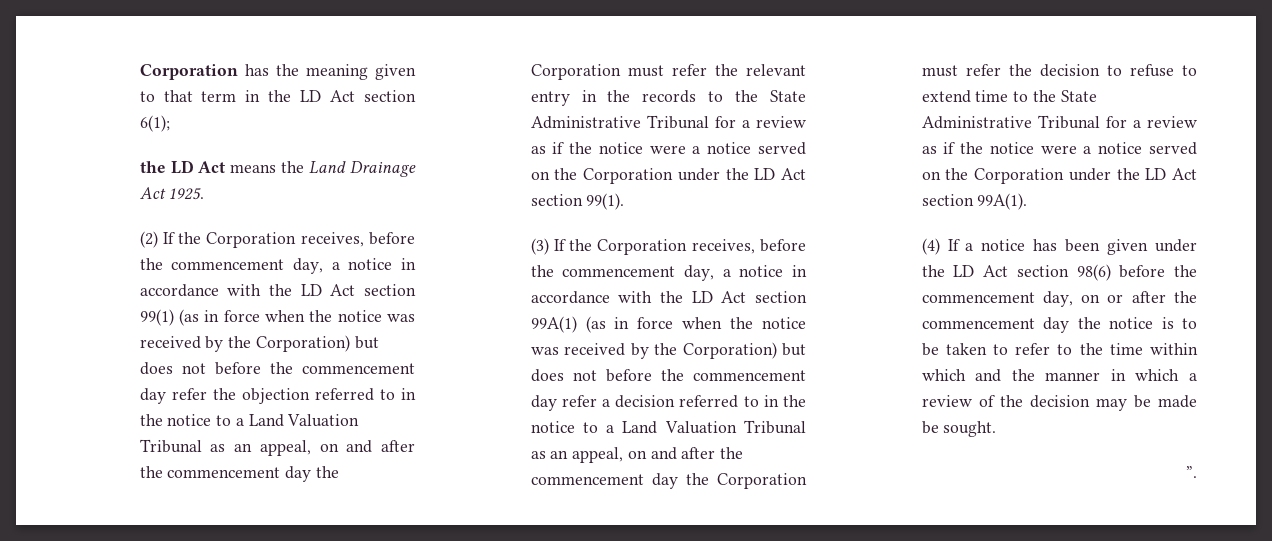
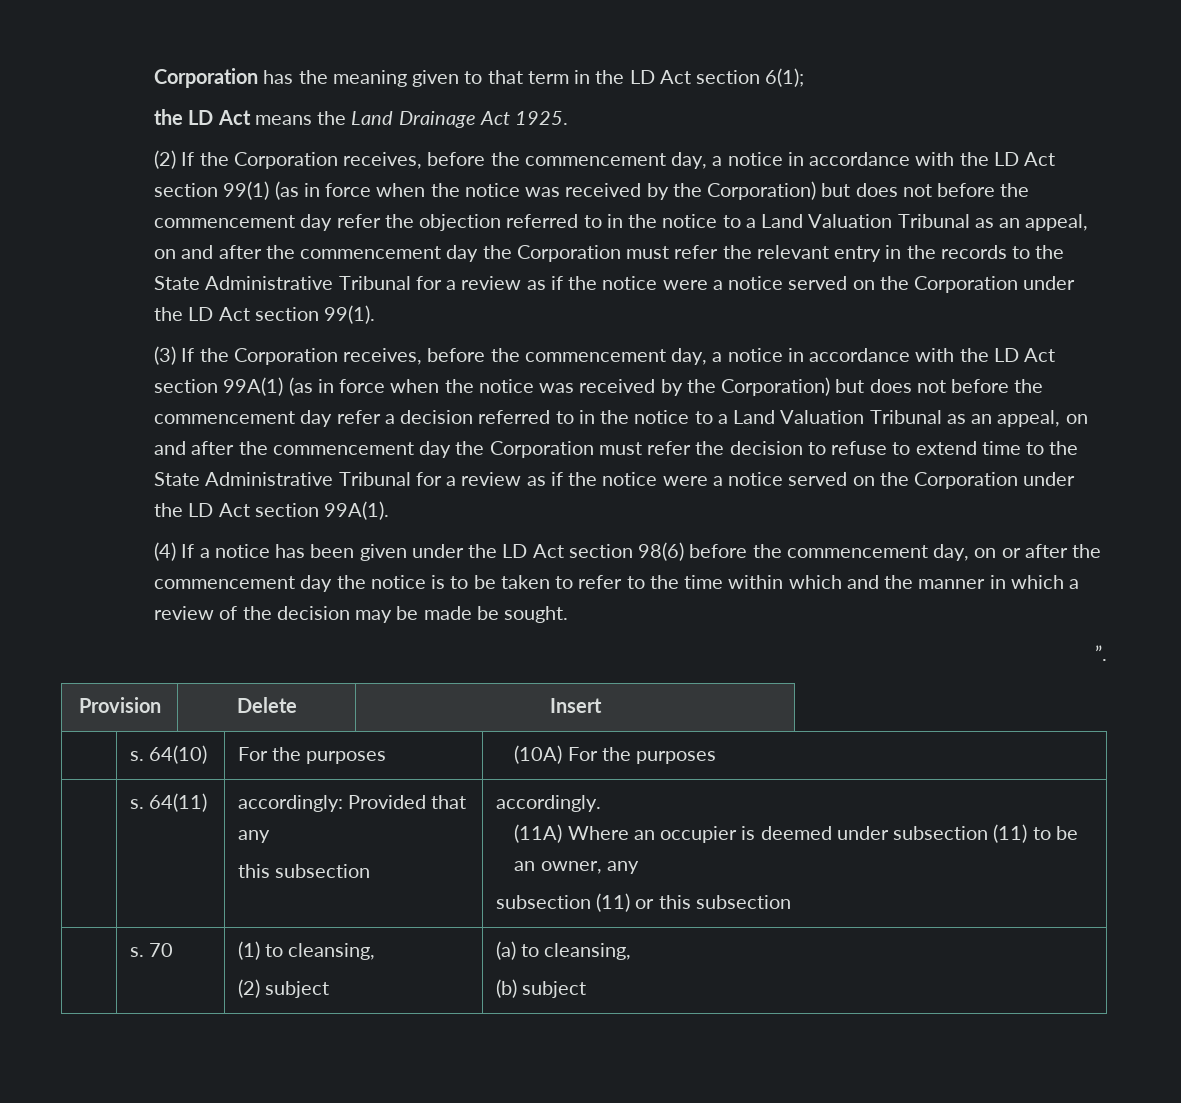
+ Provision | Delete | Insert
+ | s. 64(10) | For the purposes | (10A) For the purposes
+ | s. 64(11) | accordingly: Provided that any
+ this subsection | accordingly.
+ (11A) Where an occupier is deemed under subsection (11) to be an owner, any
+ subsection (11) or this subsection
+ | s. 70 | (1) to cleansing,
+ (2) subject | (a) to cleansing,
+ (b) subject

